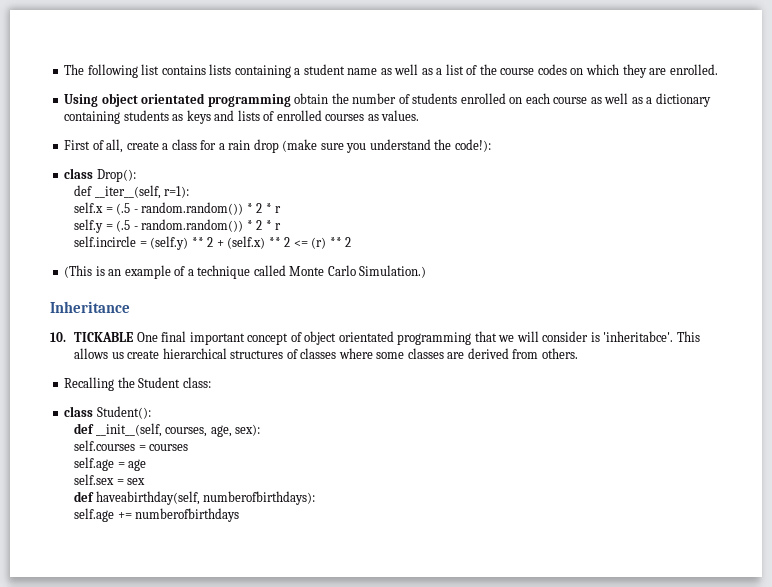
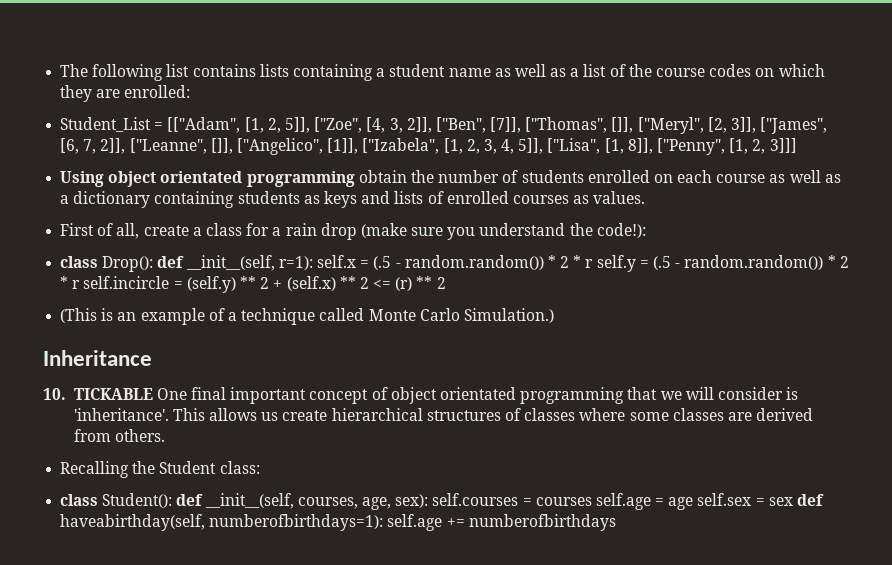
- The following list contains lists containing a student name as well as a list of the course codes on which they are enrolled.
+ The following list contains lists containing a student name as well as a list of the course codes on which they are enrolled:
+ Student_List = [["Adam", [1, 2, 5]], ["Zoe", [4, 3, 2]], ["Ben", [7]], ["Thomas", []], ["Meryl", [2, 3]], ["James", [6, 7, 2]], ["Leanne", []], ["Angelico", [1]], ["Izabela", [1, 2, 3, 4, 5]], ["Lisa", [1, 8]], ["Penny", [1, 2, 3]]]
- class Drop():
- def __iter__(self, r=1):
- self.x = (.5 - random.random()) * 2 * r
- self.y = (.5 - random.random()) * 2 * r
- self.incircle = (self.y) ** 2 + (self.x) ** 2 <= (r) ** 2
+ class Drop(): def __init__(self, r=1): self.x = (.5 - random.random()) * 2 * r self.y = (.5 - random.random()) * 2 * r self.incircle = (self.y) ** 2 + (self.x) ** 2 <= (r) ** 2
- 10. TICKABLE One final important concept of object orientated programming that we will consider is 'inheritabce'.
+ 10. TICKABLE One final important concept of object orientated programming that we will consider is 'inheritance'.
- class Student():
- def __init__(self, courses, age, sex):
- self.courses = courses
- self.age = age
- self.sex = sex
- def haveabirthday(self, numberofbirthdays):
- self.age += numberofbirthdays
+ class Student(): def __init__(self, courses, age, sex): self.courses = courses self.age = age self.sex = sex def haveabirthday(self, numberofbirthdays=1): self.age += numberofbirthdays

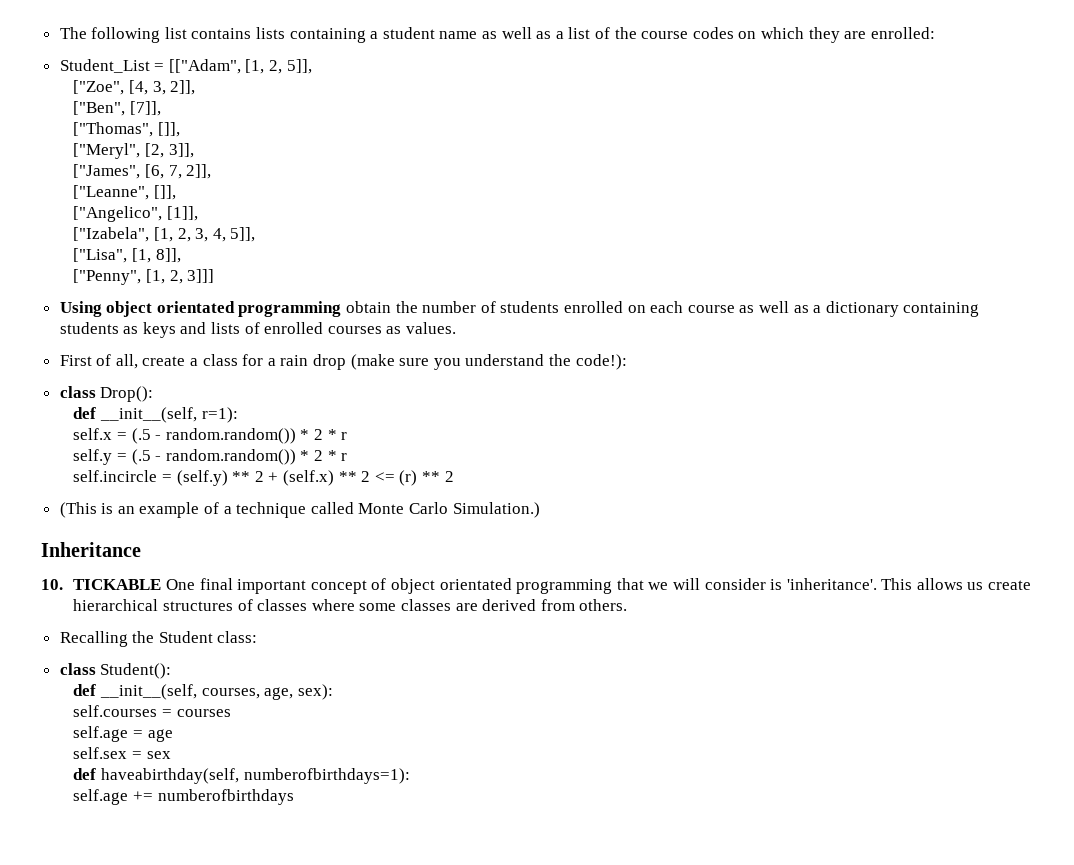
- Student_List = [["Adam", [1, 2, 5]], ["Zoe", [4, 3, 2]], ["Ben", [7]], ["Thomas", []], ["Meryl", [2, 3]], ["James", [6, 7, 2]], ["Leanne", []], ["Angelico", [1]], ["Izabela", [1, 2, 3, 4, 5]], ["Lisa", [1, 8]], ["Penny", [1, 2, 3]]]
+ Student_List = [["Adam", [1, 2, 5]],
+ ["Zoe", [4, 3, 2]],
+ ["Ben", [7]],
+ ["Thomas", []],
+ ["Meryl", [2, 3]],
+ ["James", [6, 7, 2]],
+ ["Leanne", []],
+ ["Angelico", [1]],
+ ["Izabela", [1, 2, 3, 4, 5]],
+ ["Lisa", [1, 8]],
+ ["Penny", [1, 2, 3]]]
- class Drop(): def __init__(self, r=1): self.x = (.5 - random.random()) * 2 * r self.y = (.5 - random.random()) * 2 * r self.incircle = (self.y) ** 2 + (self.x) ** 2 <= (r) ** 2
+ class Drop():
+ def __init__(self, r=1):
+ self.x = (.5 - random.random()) * 2 * r
+ self.y = (.5 - random.random()) * 2 * r
+ self.incircle = (self.y) ** 2 + (self.x) ** 2 <= (r) ** 2
- class Student(): def __init__(self, courses, age, sex): self.courses = courses self.age = age self.sex = sex def haveabirthday(self, numberofbirthdays=1): self.age += numberofbirthdays
+ class Student():
+ def __init__(self, courses, age, sex):
+ self.courses = courses
+ self.age = age
+ self.sex = sex
+ def haveabirthday(self, numberofbirthdays=1):
+ self.age += numberofbirthdays

